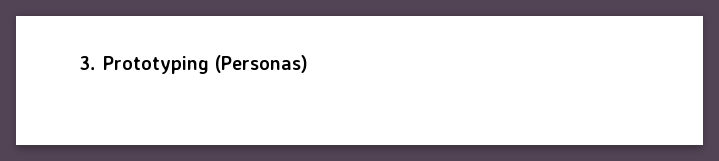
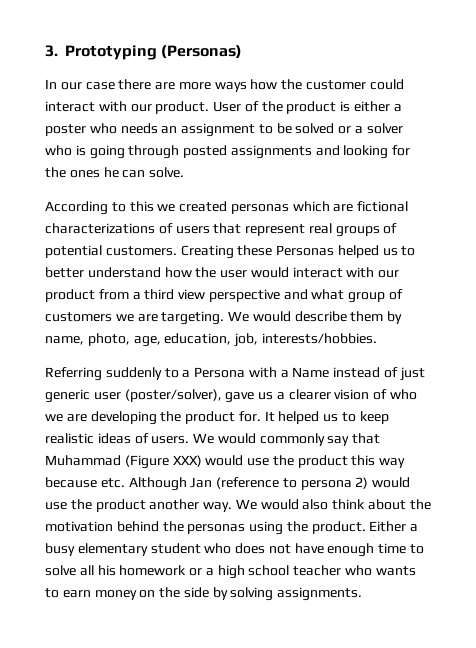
+ In our case there are more ways how the customer could interact with our product. User of the product is either a poster who needs an assignment to be solved or a solver who is going through posted assignments and looking for the ones he can solve.
+ According to this we created personas which are fictional characterizations of users that represent real groups of potential customers. Creating these Personas helped us to better understand how the user would interact with our product from a third view perspective and what group of customers we are targeting. We would describe them by name, photo, age, education, job, interests/hobbies.
+ Referring suddenly to a Persona with a Name instead of just generic user (poster/solver), gave us a clearer vision of who we are developing the product for. It helped us to keep realistic ideas of users. We would commonly say that Muhammad (Figure XXX) would use the product this way because etc. Although Jan (reference to persona 2) would use the product another way. We would also think about the motivation behind the personas using the product. Either a busy elementary student who does not have enough time to solve all his homework or a high school teacher who wants to earn money on the side by solving assignments.

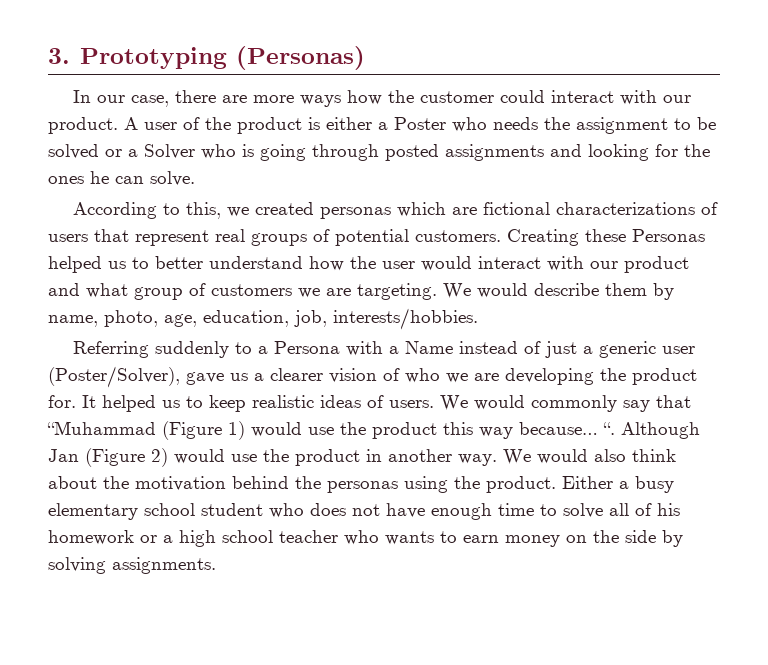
- In our case there are more ways how the customer could interact with our product.
+ In our case, there are more ways how the customer could interact with our product.
- User of the product is either a poster who needs an assignment to be solved or a solver who is going through posted assignments and looking for the ones he can solve.
+ A user of the product is either a Poster who needs the assignment to be solved or a Solver who is going through posted assignments and looking for the ones he can solve.
- According to this we created personas which are fictional characterizations of users that represent real groups of potential customers.
+ According to this, we created personas which are fictional characterizations of users that represent real groups of potential customers.
- Creating these Personas helped us to better understand how the user would interact with our product from a third view perspective and what group of customers we are targeting.
+ Creating these Personas helped us to better understand how the user would interact with our product and what group of customers we are targeting.
- Referring suddenly to a Persona with a Name instead of just generic user (poster/solver), gave us a clearer vision of who we are developing the product for.
+ Referring suddenly to a Persona with a Name instead of just a generic user (Poster/Solver), gave us a clearer vision of who we are developing the product for.
- We would commonly say that Muhammad (Figure XXX) would use the product this way because etc. Although Jan (reference to persona 2) would use the product another way.
+ We would commonly say that “Muhammad (Figure 1) would use the product this way because… “. Although Jan (Figure 2) would use the product in another way.
- Either a busy elementary student who does not have enough time to solve all his homework or a high school teacher who wants to earn money on the side by solving assignments.
+ Either a busy elementary school student who does not have enough time to solve all of his homework or a high school teacher who wants to earn money on the side by solving assignments.

